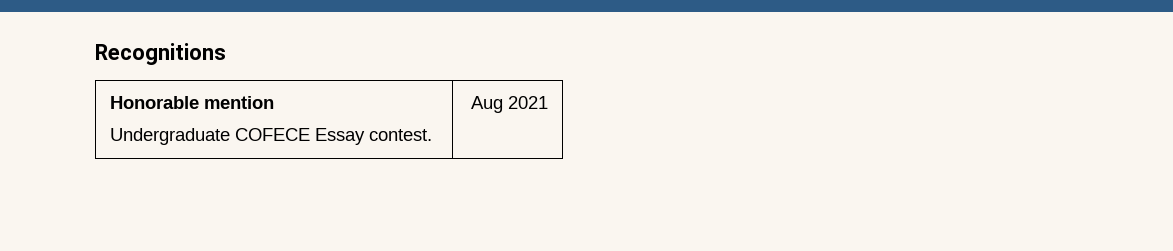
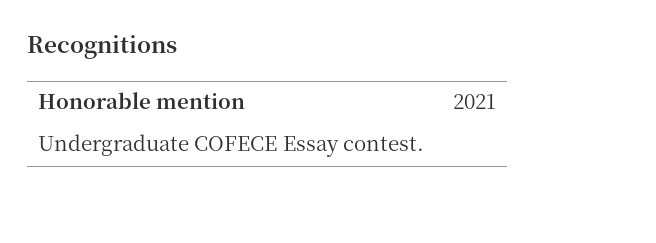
  Honorable mention
- Undergraduate COFECE Essay contest. | Aug 2021
+ Undergraduate COFECE Essay contest. | 2021

